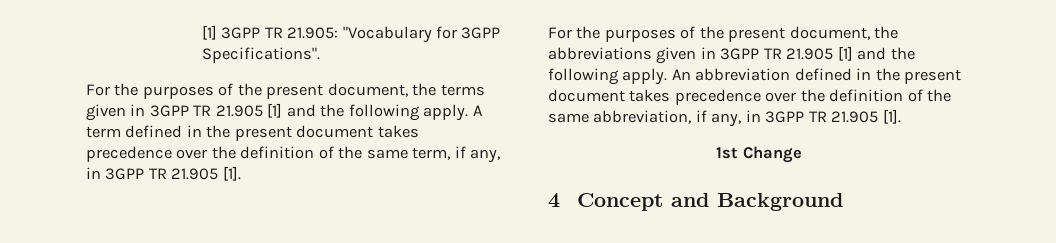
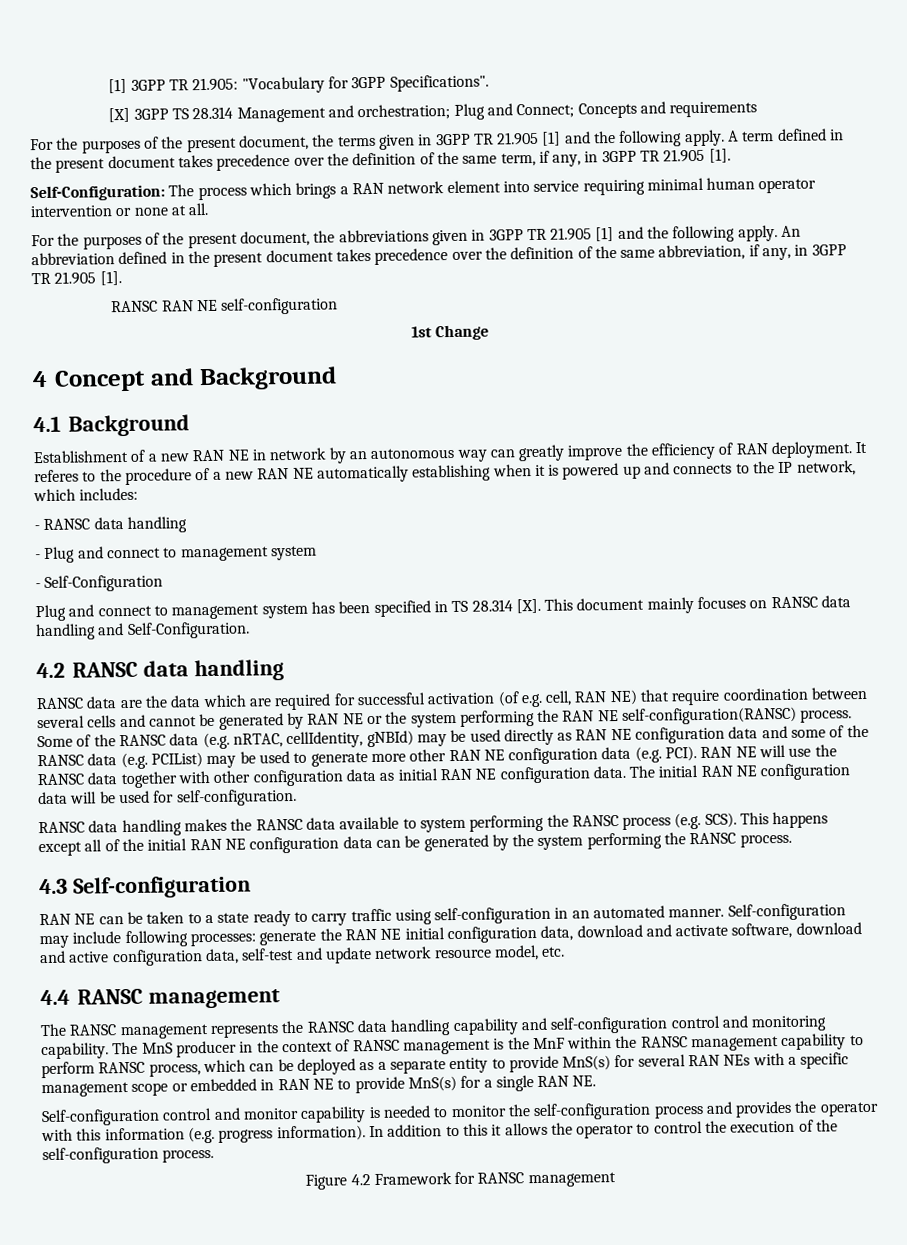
+ [X] 3GPP TS 28.314 Management and orchestration; Plug and Connect; Concepts and requirements
+ Self-Configuration: The process which brings a RAN network element into service requiring minimal human operator intervention or none at all.
+ RANSC RAN NE self-configuration
+ 4.1 Background
+ Establishment of a new RAN NE in network by an autonomous way can greatly improve the efficiency of RAN deployment. It referes to the procedure of a new RAN NE automatically establishing when it is powered up and connects to the IP network, which includes:
+ - RANSC data handling
+ - Plug and connect to management system
+ - Self-Configuration
+ Plug and connect to management system has been specified in TS 28.314 [X]. This document mainly focuses on RANSC data handling and Self-Configuration.
+ 4.2 RANSC data handling
+ RANSC data are the data which are required for successful activation (of e.g. cell, RAN NE) that require coordination between several cells and cannot be generated by RAN NE or the system performing the RAN NE self-configuration(RANSC) process. Some of the RANSC data (e.g. nRTAC, cellIdentity, gNBId) may be used directly as RAN NE configuration data and some of the RANSC data (e.g. PCIList) may be used to generate more other RAN NE configuration data (e.g. PCI). RAN NE will use the RANSC data together with other configuration data as initial RAN NE configuration data. The initial RAN NE configuration data will be used for self-configuration.
+ RANSC data handling makes the RANSC data available to system performing the RANSC process (e.g. SCS). This happens except all of the initial RAN NE configuration data can be generated by the system performing the RANSC process.
+ 4.3 Self-configuration
+ RAN NE can be taken to a state ready to carry traffic using self-configuration in an automated manner. Self-configuration may include following processes: generate the RAN NE initial configuration data, download and activate software, download and active configuration data, self-test and update network resource model, etc.
+ 4.4 RANSC management
+ The RANSC management represents the RANSC data handling capability and self-configuration control and monitoring capability. The MnS producer in the context of RANSC management is the MnF within the RANSC management capability to perform RANSC process, which can be deployed as a separate entity to provide MnS(s) for several RAN NEs with a specific management scope or embedded in RAN NE to provide MnS(s) for a single RAN NE.
+ Self-configuration control and monitor capability is needed to monitor the self-configuration process and provides the operator with this information (e.g. progress information). In addition to this it allows the operator to control the execution of the self-configuration process.
+ Figure 4.2 Framework for RANSC management

